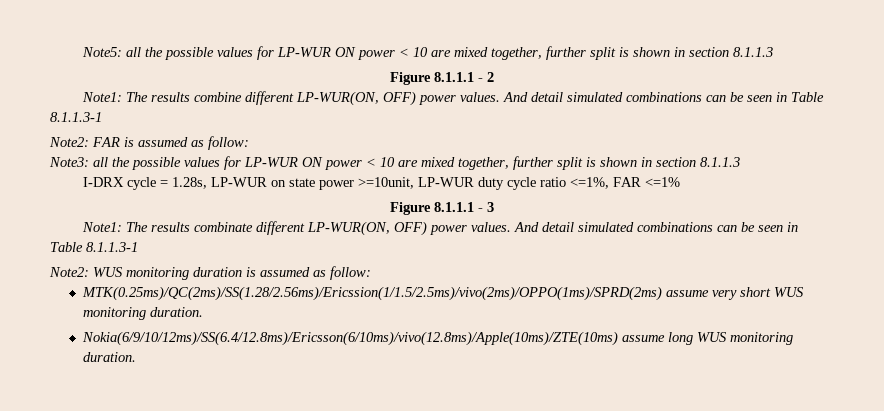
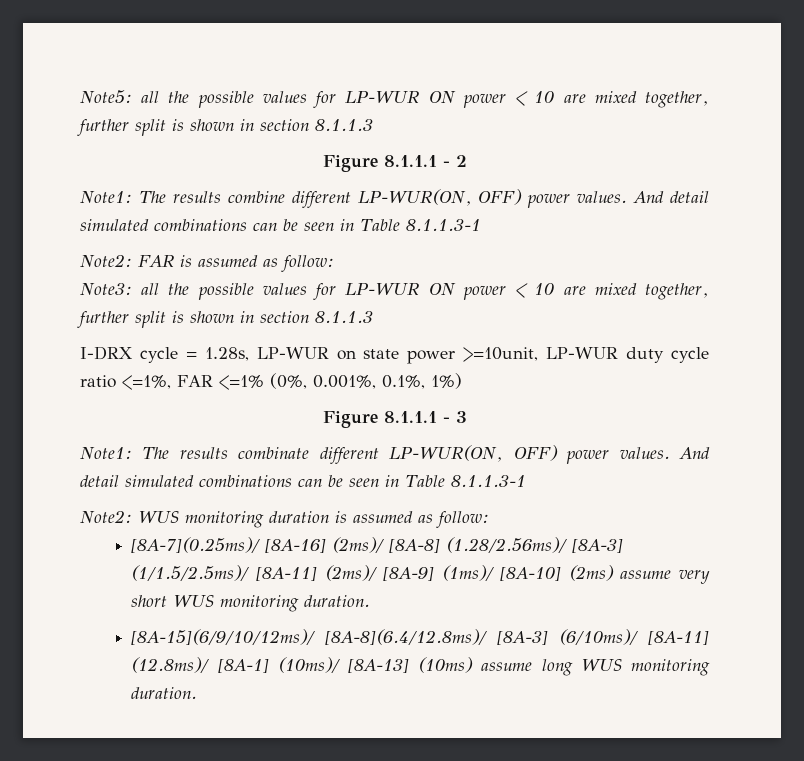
- I-DRX cycle = 1.28s, LP-WUR on state power >=10unit, LP-WUR duty cycle ratio <=1%, FAR <=1%
+ I-DRX cycle = 1.28s, LP-WUR on state power >=10unit, LP-WUR duty cycle ratio <=1%, FAR <=1% (0%, 0.001%, 0.1%, 1%)
- MTK(0.25ms)/QC(2ms)/SS(1.28/2.56ms)/Ericssion(1/1.5/2.5ms)/vivo(2ms)/OPPO(1ms)/SPRD(2ms) assume very short WUS monitoring duration.
+ [8A-7](0.25ms)/ [8A-16] (2ms)/ [8A-8] (1.28/2.56ms)/ [8A-3] (1/1.5/2.5ms)/ [8A-11] (2ms)/ [8A-9] (1ms)/ [8A-10] (2ms) assume very short WUS monitoring duration.
- Nokia(6/9/10/12ms)/SS(6.4/12.8ms)/Ericsson(6/10ms)/vivo(12.8ms)/Apple(10ms)/ZTE(10ms) assume long WUS monitoring duration.
+ [8A-15](6/9/10/12ms)/ [8A-8](6.4/12.8ms)/ [8A-3] (6/10ms)/ [8A-11] (12.8ms)/ [8A-1] (10ms)/ [8A-13] (10ms) assume long WUS monitoring duration.

